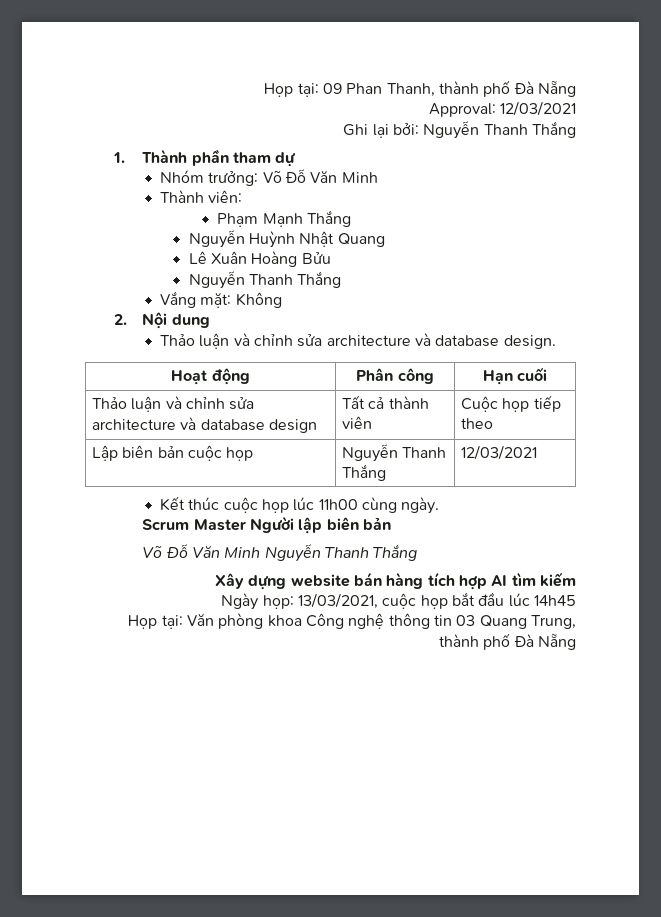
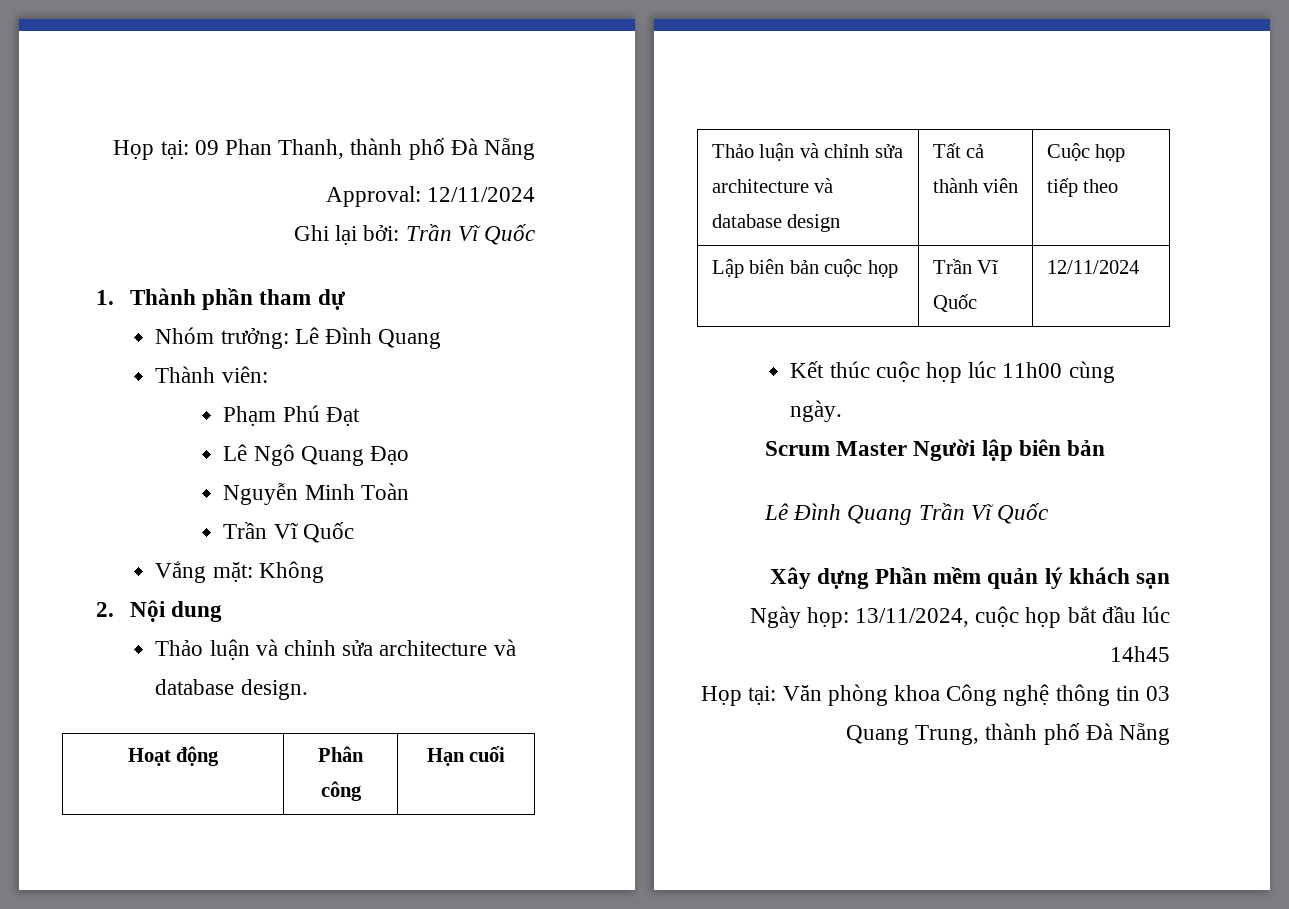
- Approval: 12/03/2021
+ Approval: 12/11/2024
- Ghi lại bởi: Nguyễn Thanh Thắng
+ Ghi lại bởi: Trần Vĩ Quốc
- Nhóm trưởng: Võ Đỗ Văn Minh
+ Nhóm trưởng: Lê Đình Quang
- Phạm Mạnh Thắng
- Nguyễn Huỳnh Nhật Quang
- Lê Xuân Hoàng Bửu
- Nguyễn Thanh Thắng
+ Phạm Phú Đạt
+ Lê Ngô Quang Đạo
+ Nguyễn Minh Toàn
+ Trần Vĩ Quốc
- Lập biên bản cuộc họp | Nguyễn Thanh Thắng | 12/03/2021
+ Lập biên bản cuộc họp | Trần Vĩ Quốc | 12/11/2024
- Võ Đỗ Văn Minh Nguyễn Thanh Thắng
- Xây dựng website bán hàng tích hợp AI tìm kiếm
+ Lê Đình Quang Trần Vĩ Quốc
+ Xây dựng Phần mềm quản lý khách sạn
- Ngày họp: 13/03/2021, cuộc họp bắt đầu lúc 14h45
+ Ngày họp: 13/11/2024, cuộc họp bắt đầu lúc 14h45

